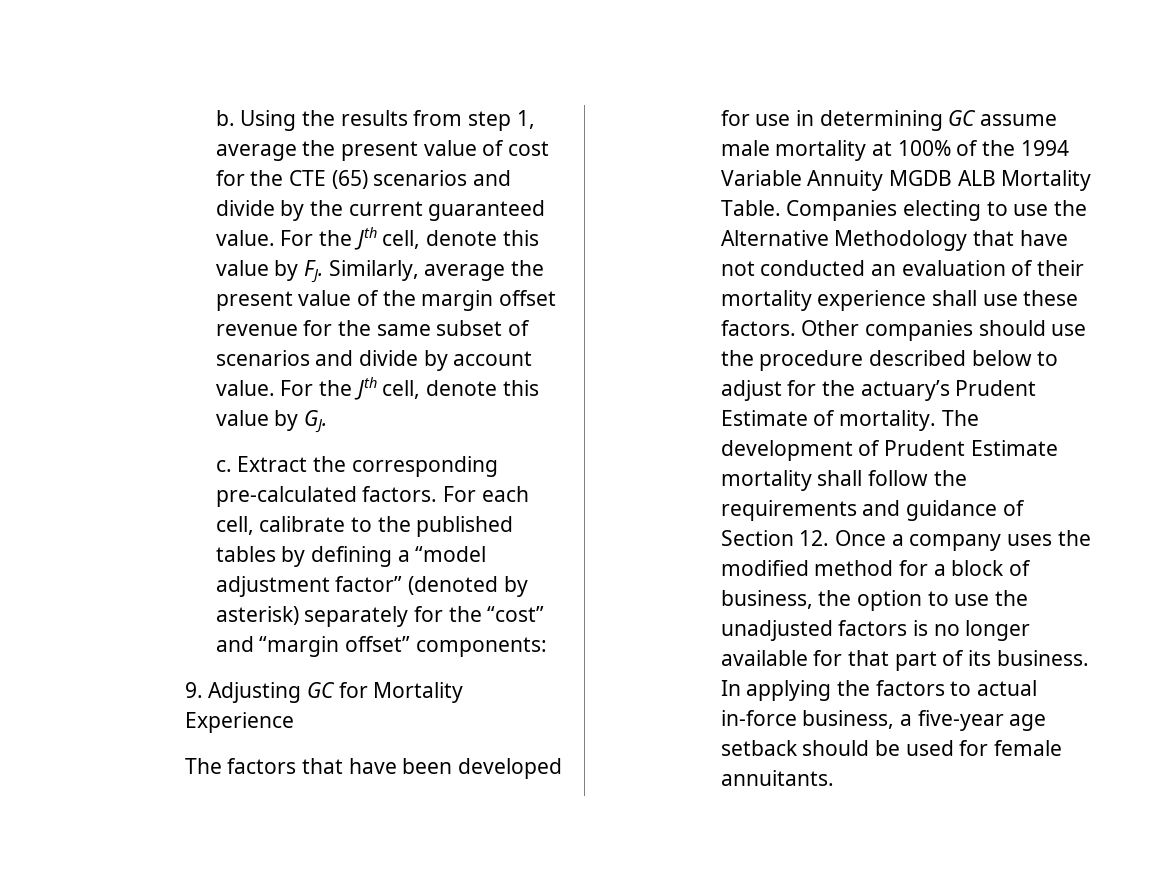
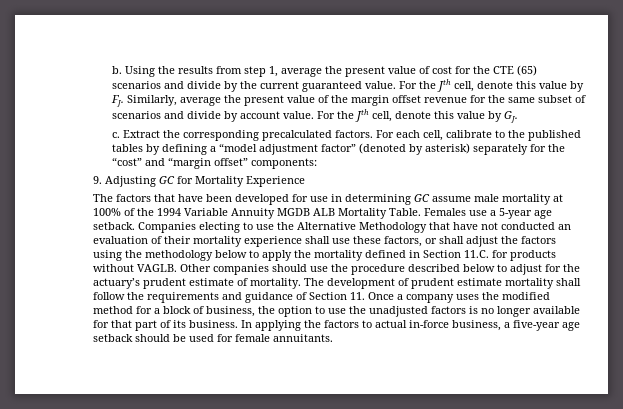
- Extract the corresponding pre-calculated factors.
+ Extract the corresponding precalculated factors.
+ Females use a 5-year age setback.
- Companies electing to use the Alternative Methodology that have not conducted an evaluation of their mortality experience shall use these factors.
+ Companies electing to use the Alternative Methodology that have not conducted an evaluation of their mortality experience shall use these factors, or shall adjust the factors using the methodology below to apply the mortality defined in Section 11.C. for products without VAGLB.
- Other companies should use the procedure described below to adjust for the actuary’s Prudent Estimate of mortality.
+ Other companies should use the procedure described below to adjust for the actuary’s prudent estimate of mortality.
- The development of Prudent Estimate mortality shall follow the requirements and guidance of Section 12. Once a company uses the modified method for a block of business, the option to use the unadjusted factors is no longer available for that part of its business.
+ The development of prudent estimate mortality shall follow the requirements and guidance of Section 11. Once a company uses the modified method for a block of business, the option to use the unadjusted factors is no longer available for that part of its business.

